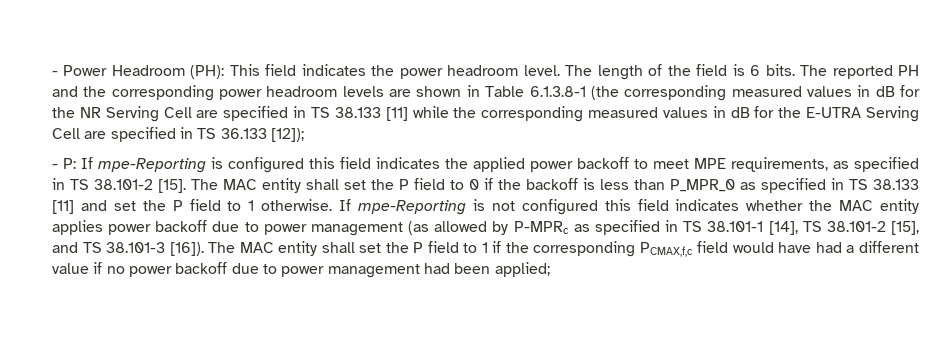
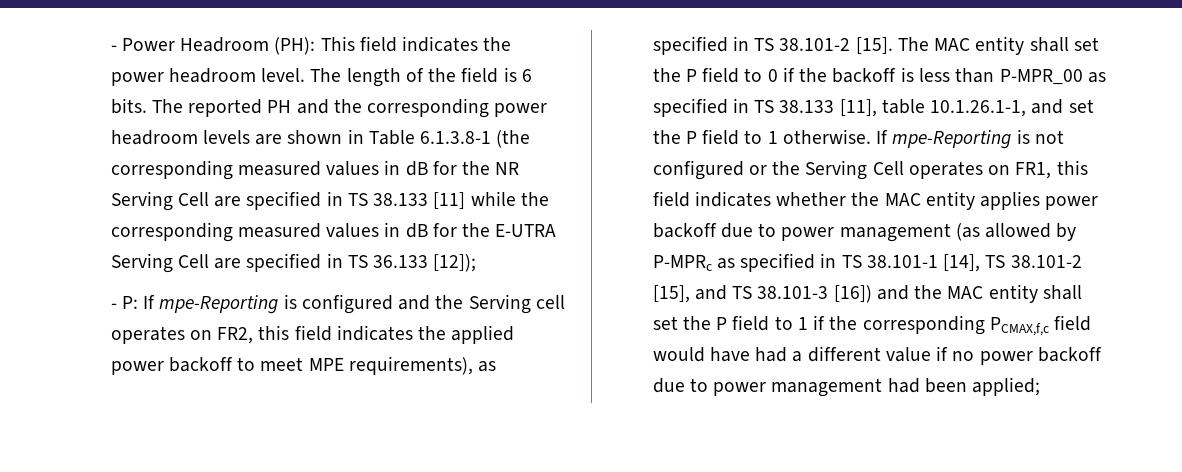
- - P: If mpe-Reporting is configured this field indicates the applied power backoff to meet MPE requirements, as specified in TS 38.101-2 [15].
+ - P: If mpe-Reporting is configured and the Serving cell operates on FR2, this field indicates the applied power backoff to meet MPE requirements), as specified in TS 38.101-2 [15].
- The MAC entity shall set the P field to 0 if the backoff is less than P_MPR_0 as specified in TS 38.133 [11] and set the P field to 1 otherwise.
+ The MAC entity shall set the P field to 0 if the backoff is less than P-MPR_00 as specified in TS 38.133 [11], table 10.1.26.1-1, and set the P field to 1 otherwise.
- If mpe-Reporting is not configured this field indicates whether the MAC entity applies power backoff due to power management (as allowed by P-MPRc as specified in TS 38.101-1 [14], TS 38.101-2 [15], and TS 38.101-3 [16]). The MAC entity shall set the P field to 1 if the corresponding PCMAX,f,c field would have had a different value if no power backoff due to power management had been applied;
+ If mpe-Reporting is not configured or the Serving Cell operates on FR1, this field indicates whether the MAC entity applies power backoff due to power management (as allowed by P-MPRc as specified in TS 38.101-1 [14], TS 38.101-2 [15], and TS 38.101-3 [16]) and the MAC entity shall set the P field to 1 if the corresponding PCMAX,f,c field would have had a different value if no power backoff due to power management had been applied;

